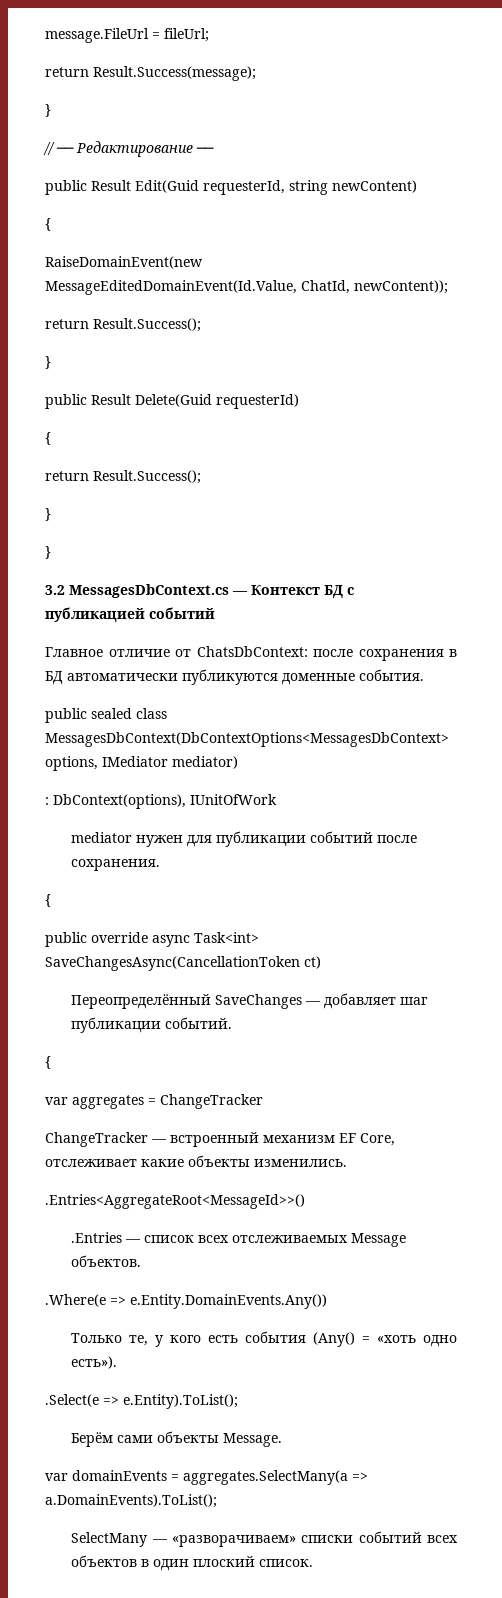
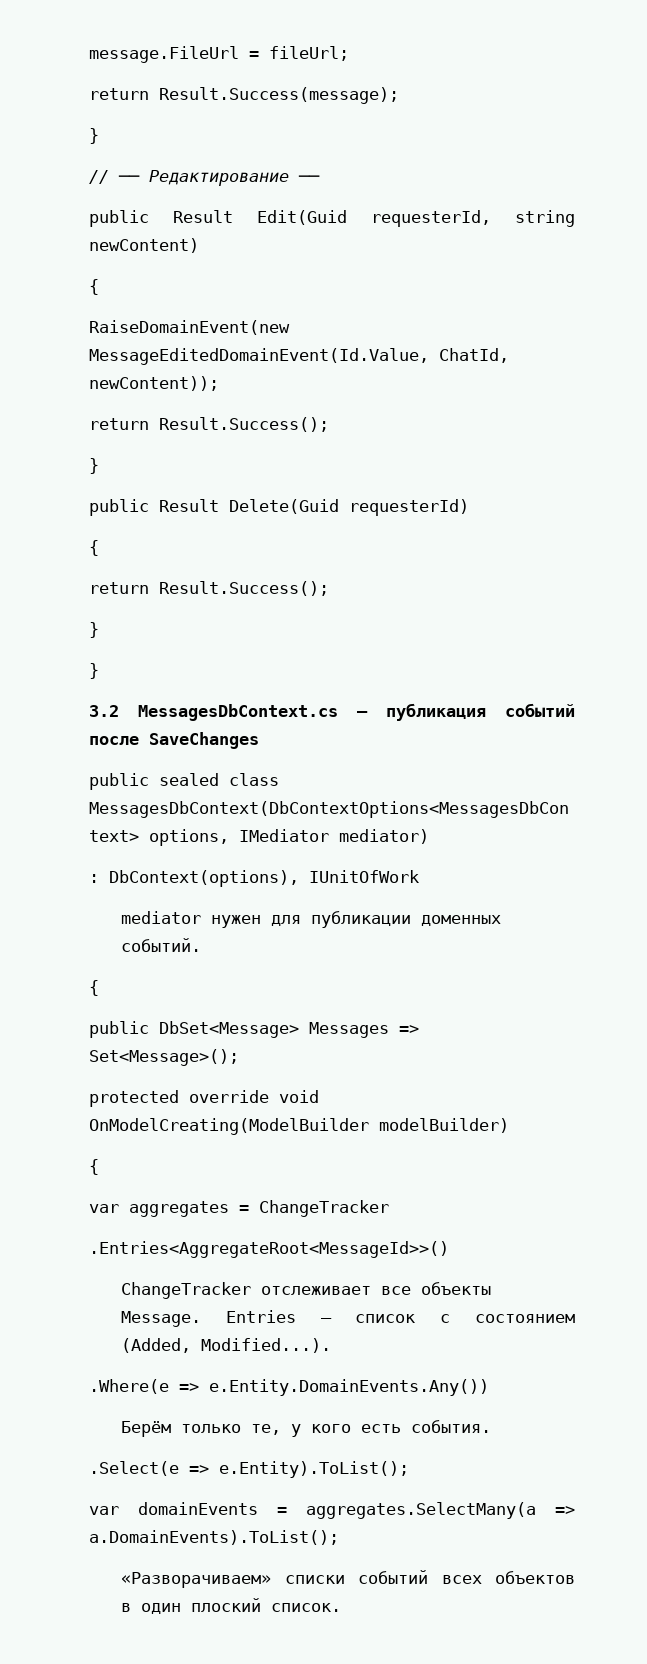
- 3.2 MessagesDbContext.cs — Контекст БД с публикацией событий
- Главное отличие от ChatsDbContext: после сохранения в БД автоматически публикуются доменные события.
+ 3.2 MessagesDbContext.cs — публикация событий после SaveChanges
- mediator нужен для публикации событий после сохранения.
+ mediator нужен для публикации доменных событий.
- public override async Task<int> SaveChangesAsync(CancellationToken ct)
- Переопределённый SaveChanges — добавляет шаг публикации событий.
+ public DbSet<Message> Messages => Set<Message>();
+ protected override void OnModelCreating(ModelBuilder modelBuilder)
- ChangeTracker — встроенный механизм EF Core, отслеживает какие объекты изменились.
  .Entries<AggregateRoot<MessageId>>()
- .Entries — список всех отслеживаемых Message объектов.
+ ChangeTracker отслеживает все объекты Message. Entries — список с состоянием (Added, Modified...).
- Только те, у кого есть события (Any() = «хоть одно есть»).
+ Берём только те, у кого есть события.
- Берём сами объекты Message.
- SelectMany — «разворачиваем» списки событий всех объектов в один плоский список.
+ «Разворачиваем» списки событий всех объектов в один плоский список.

